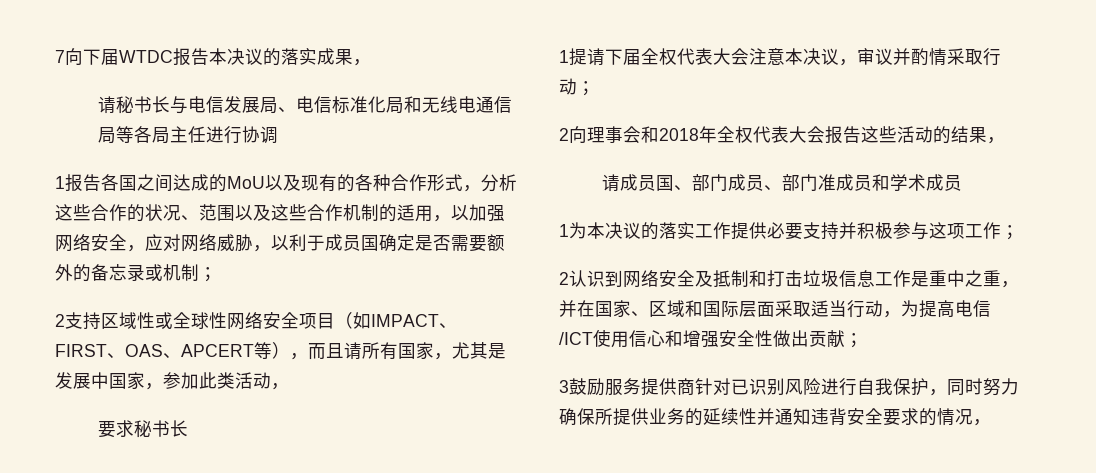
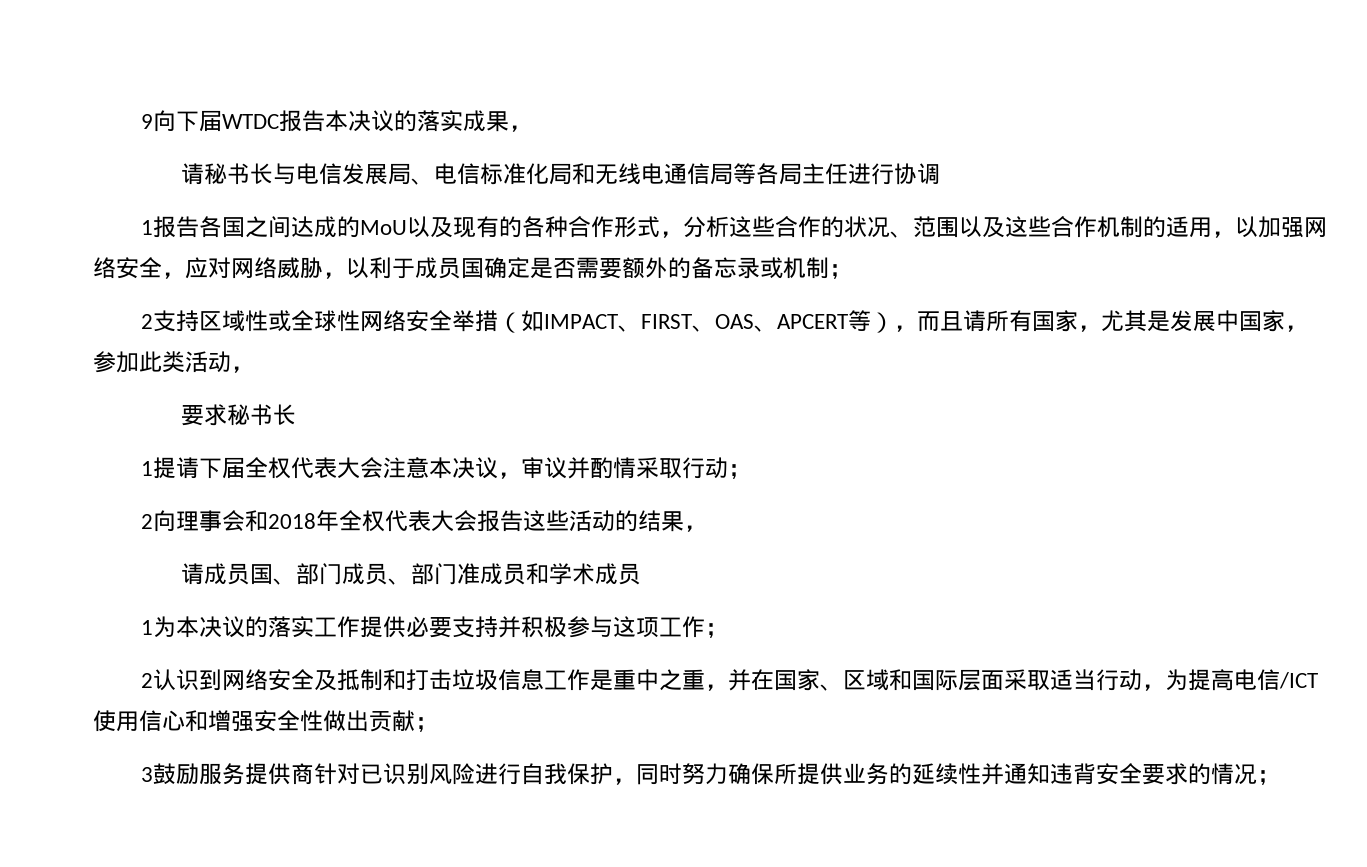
- 7向下届WTDC报告本决议的落实成果，
+ 9向下届WTDC报告本决议的落实成果，
- 2支持区域性或全球性网络安全项目（如IMPACT、FIRST、OAS、APCERT等），而且请所有国家，尤其是发展中国家，参加此类活动，
+ 2支持区域性或全球性网络安全举措（如IMPACT、FIRST、OAS、APCERT等），而且请所有国家，尤其是发展中国家，参加此类活动，
- 3鼓励服务提供商针对已识别风险进行自我保护，同时努力确保所提供业务的延续性并通知违背安全要求的情况，
+ 3鼓励服务提供商针对已识别风险进行自我保护，同时努力确保所提供业务的延续性并通知违背安全要求的情况；

